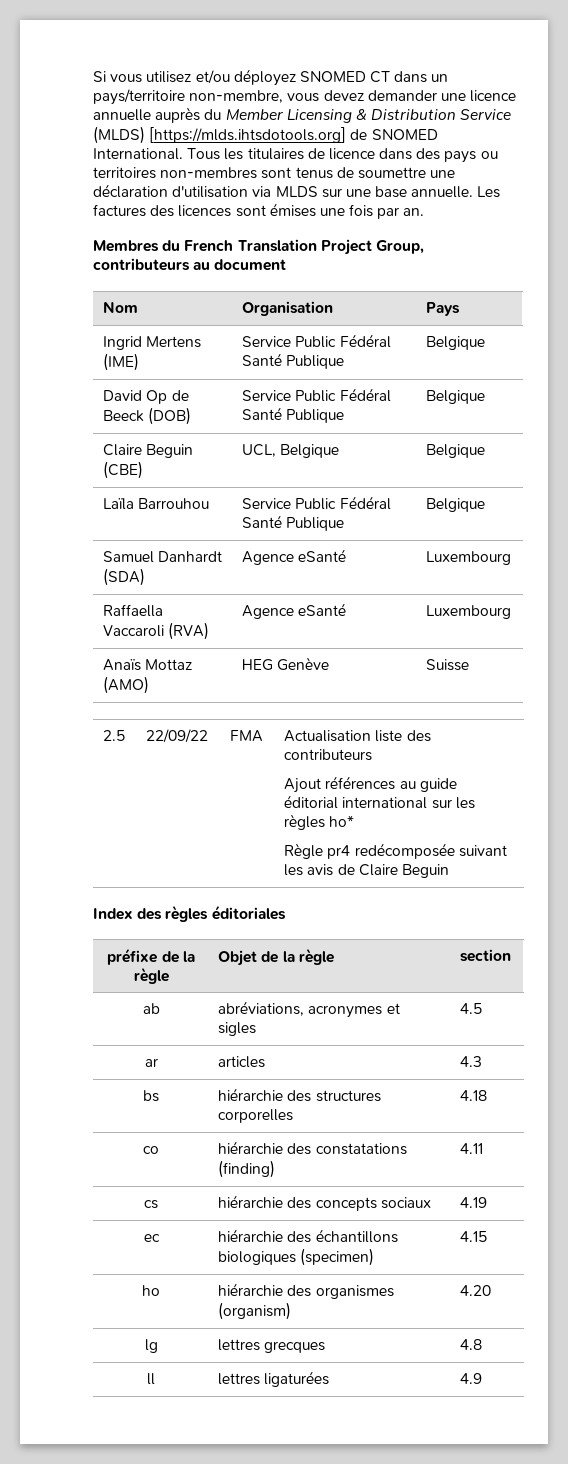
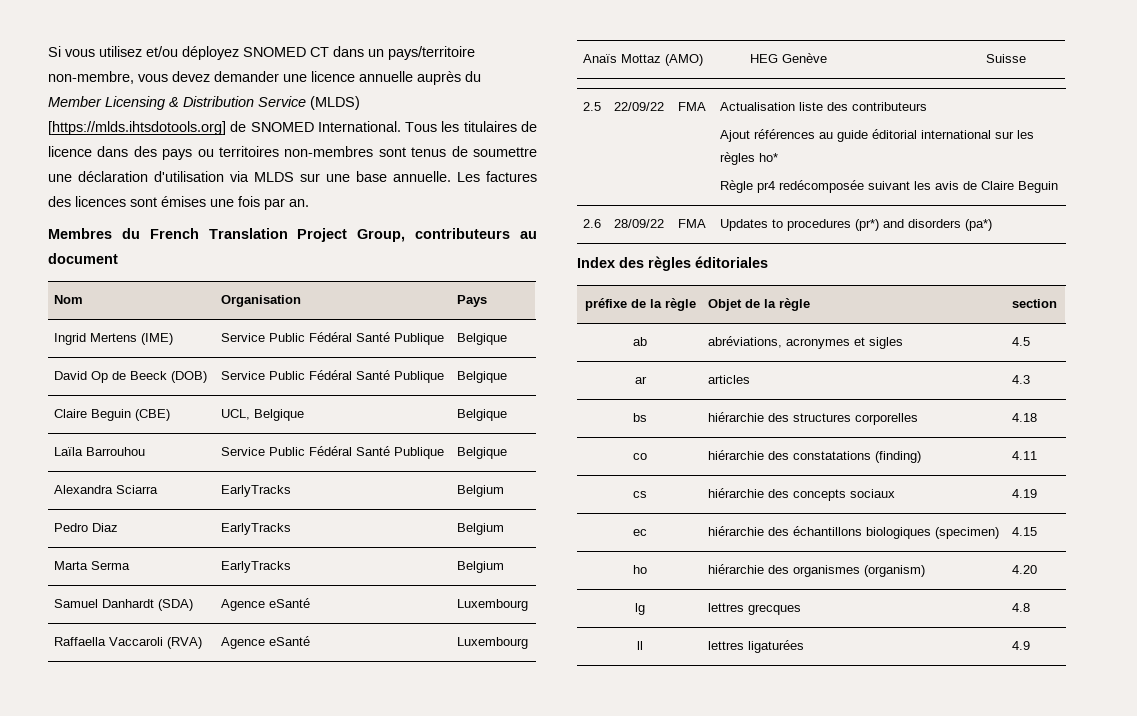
+ Alexandra Sciarra | EarlyTracks | Belgium
+ Pedro Diaz | EarlyTracks | Belgium
+ Marta Serma | EarlyTracks | Belgium
+ 2.6 | 28/09/22 | FMA | Updates to procedures (pr*) and disorders (pa*)

